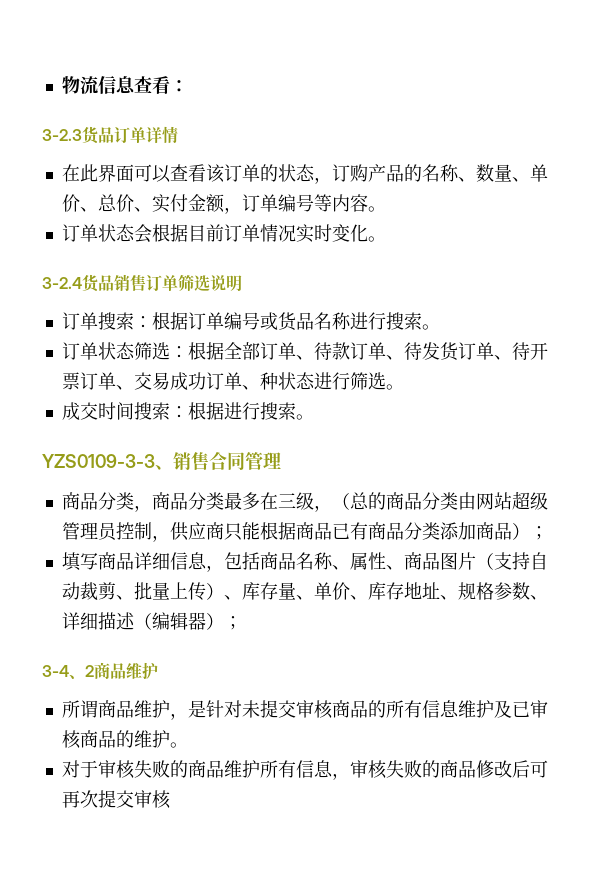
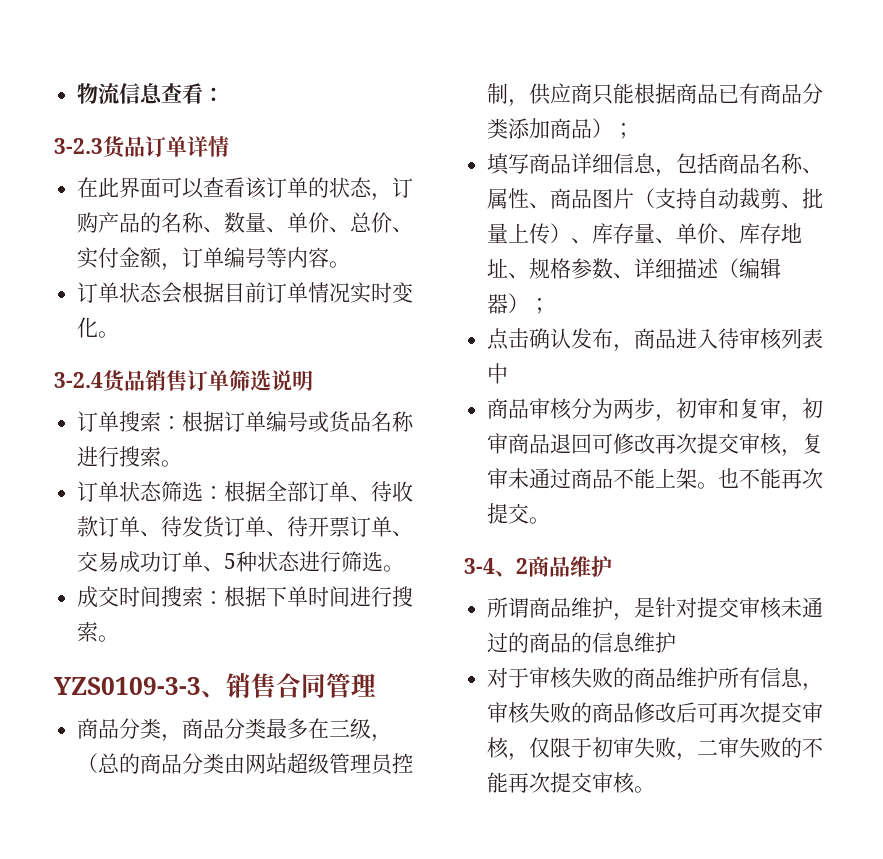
- 订单状态筛选：根据全部订单、待款订单、待发货订单、待开票订单、交易成功订单、种状态进行筛选。
+ 订单状态筛选：根据全部订单、待收款订单、待发货订单、待开票订单、交易成功订单、5种状态进行筛选。
- 成交时间搜索：根据进行搜索。
+ 成交时间搜索：根据下单时间进行搜索。
+ 点击确认发布，商品进入待审核列表中
+ 商品审核分为两步，初审和复审，初审商品退回可修改再次提交审核，复审未通过商品不能上架。也不能再次提交。
- 所谓商品维护，是针对未提交审核商品的所有信息维护及已审核商品的维护。
+ 所谓商品维护，是针对提交审核未通过的商品的信息维护
- 对于审核失败的商品维护所有信息，审核失败的商品修改后可再次提交审核
+ 对于审核失败的商品维护所有信息，审核失败的商品修改后可再次提交审核，仅限于初审失败，二审失败的不能再次提交审核。

